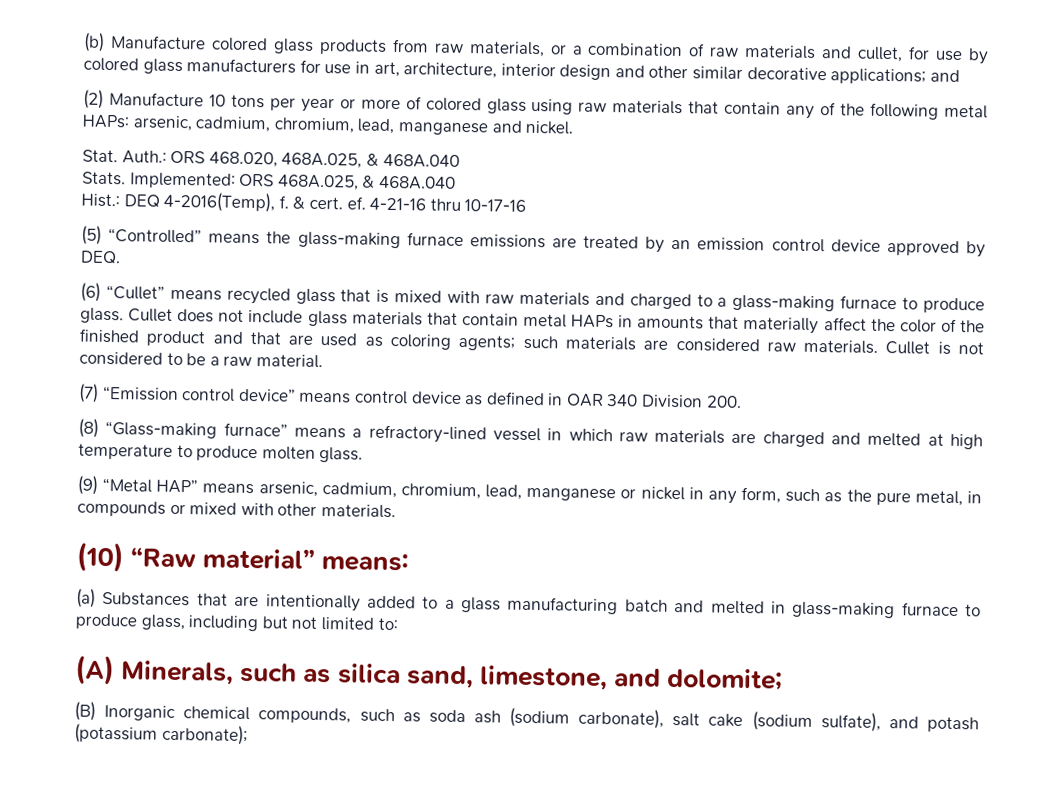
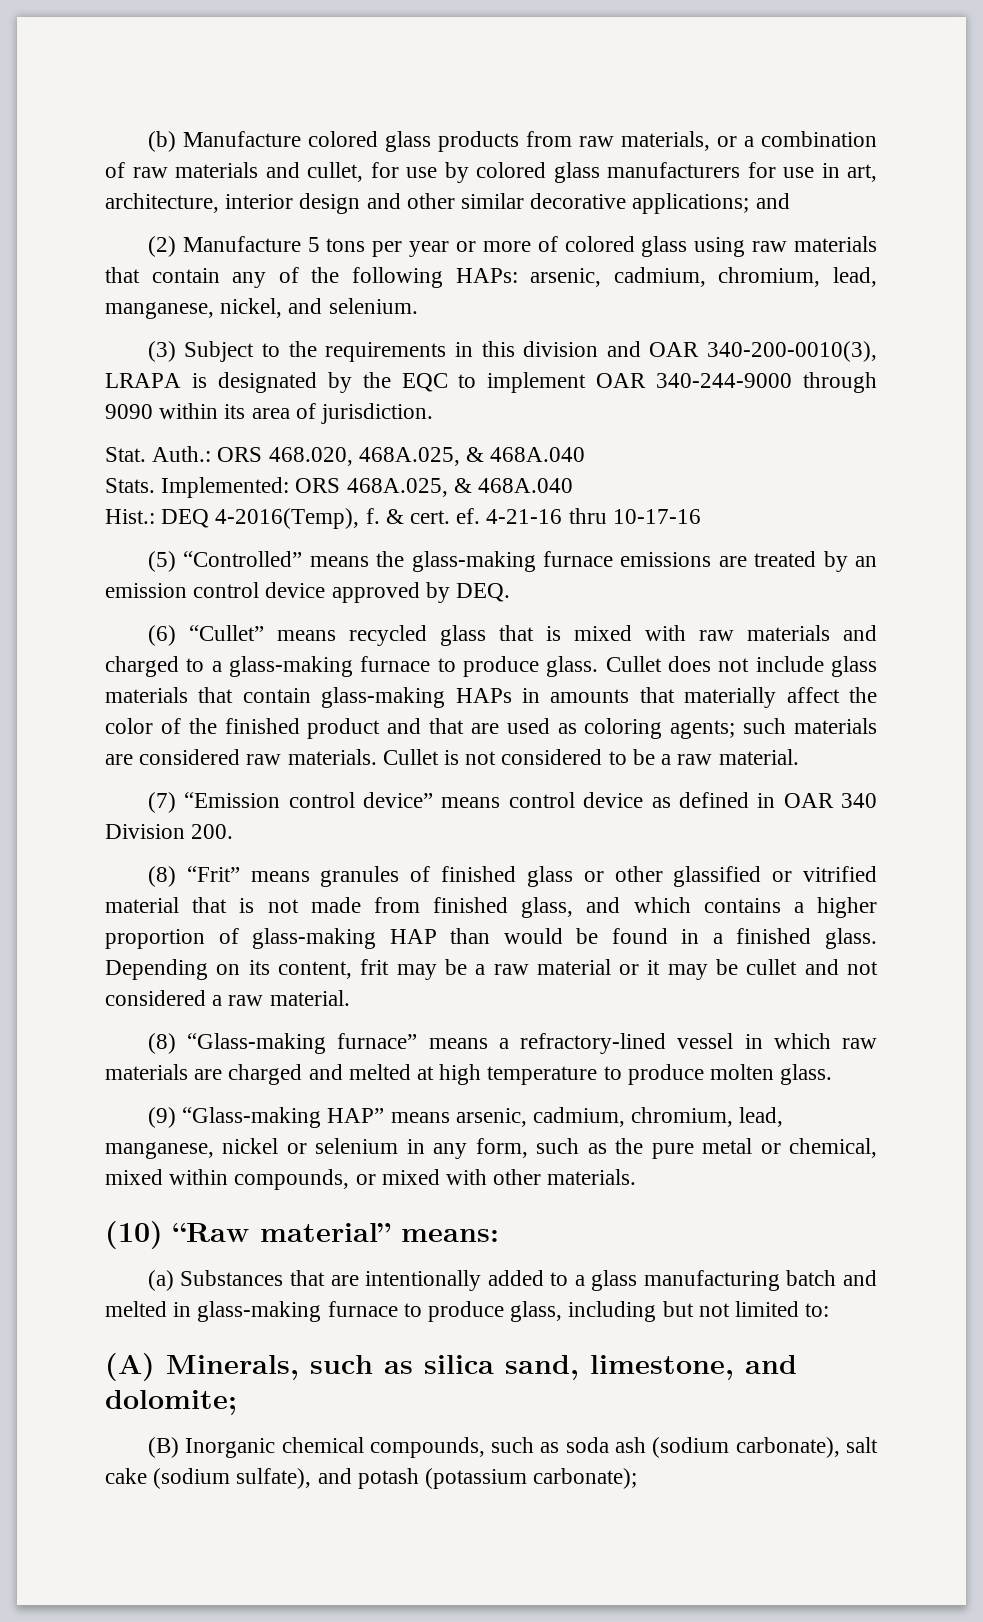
- (2) Manufacture 10 tons per year or more of colored glass using raw materials that contain any of the following metal HAPs: arsenic, cadmium, chromium, lead, manganese and nickel.
+ (2) Manufacture 5 tons per year or more of colored glass using raw materials that contain any of the following HAPs: arsenic, cadmium, chromium, lead, manganese, nickel, and selenium.
+ (3) Subject to the requirements in this division and OAR 340-200-0010(3), LRAPA is designated by the EQC to implement OAR 340-244-9000 through 9090 within its area of jurisdiction.
- Cullet does not include glass materials that contain metal HAPs in amounts that materially affect the color of the finished product and that are used as coloring agents; such materials are considered raw materials.
+ Cullet does not include glass materials that contain glass-making HAPs in amounts that materially affect the color of the finished product and that are used as coloring agents; such materials are considered raw materials.
+ (8) “Frit” means granules of finished glass or other glassified or vitrified material that is not made from finished glass, and which contains a higher proportion of glass-making HAP than would be found in a finished glass. Depending on its content, frit may be a raw material or it may be cullet and not considered a raw material.
- (9) “Metal HAP” means arsenic, cadmium, chromium, lead, manganese or nickel in any form, such as the pure metal, in compounds or mixed with other materials.
+ (9) “Glass-making HAP” means arsenic, cadmium, chromium, lead, manganese, nickel or selenium in any form, such as the pure metal or chemical, mixed within compounds, or mixed with other materials.

